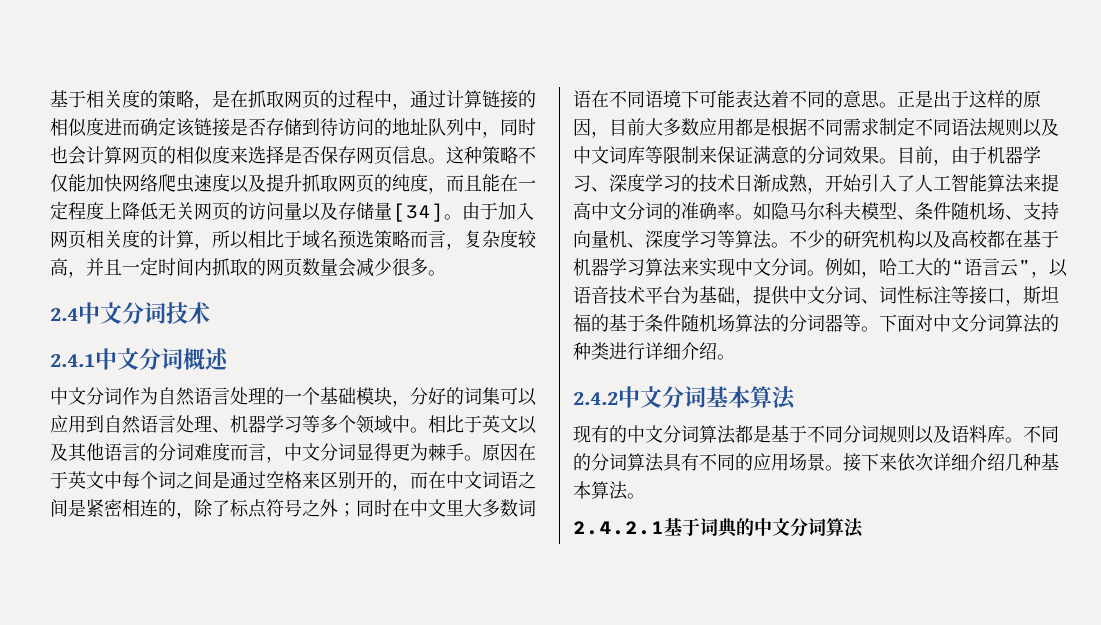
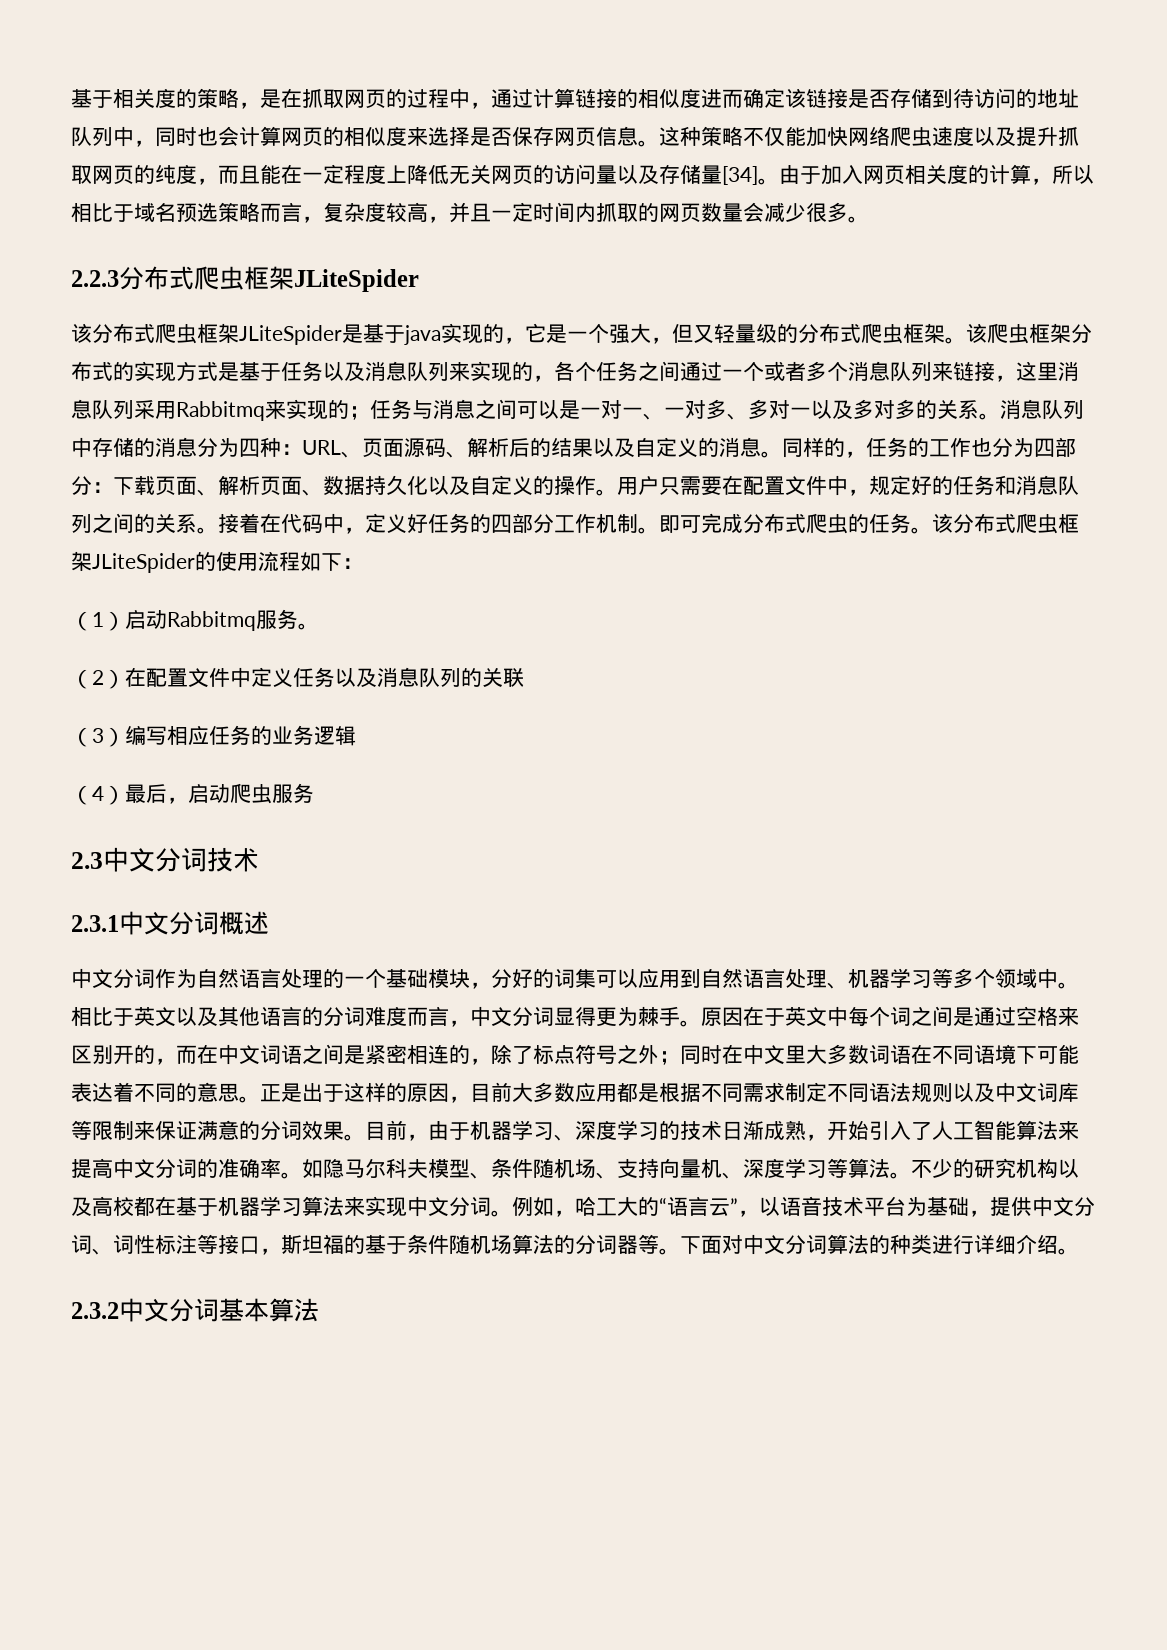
- 2.4中文分词技术
+ 2.2.3分布式爬虫框架JLiteSpider
+ 该分布式爬虫框架JLiteSpider是基于java实现的，它是一个强大，但又轻量级的分布式爬虫框架。该爬虫框架分布式的实现方式是基于任务以及消息队列来实现的，各个任务之间通过一个或者多个消息队列来链接，这里消息队列采用Rabbitmq来实现的；任务与消息之间可以是一对一、一对多、多对一以及多对多的关系。消息队列中存储的消息分为四种：URL、页面源码、解析后的结果以及自定义的消息。同样的，任务的工作也分为四部分：下载页面、解析页面、数据持久化以及自定义的操作。用户只需要在配置文件中，规定好的任务和消息队列之间的关系。接着在代码中，定义好任务的四部分工作机制。即可完成分布式爬虫的任务。该分布式爬虫框架JLiteSpider的使用流程如下：
+ （1）启动Rabbitmq服务。
+ （2）在配置文件中定义任务以及消息队列的关联
+ （3）编写相应任务的业务逻辑
+ （4）最后，启动爬虫服务
+ 2.3中文分词技术
- 2.4.1中文分词概述
+ 2.3.1中文分词概述
- 2.4.2中文分词基本算法
+ 2.3.2中文分词基本算法
- 现有的中文分词算法都是基于不同分词规则以及语料库。不同的分词算法具有不同的应用场景。接下来依次详细介绍几种基本算法。
- 2.4.2.1基于词典的中文分词算法

